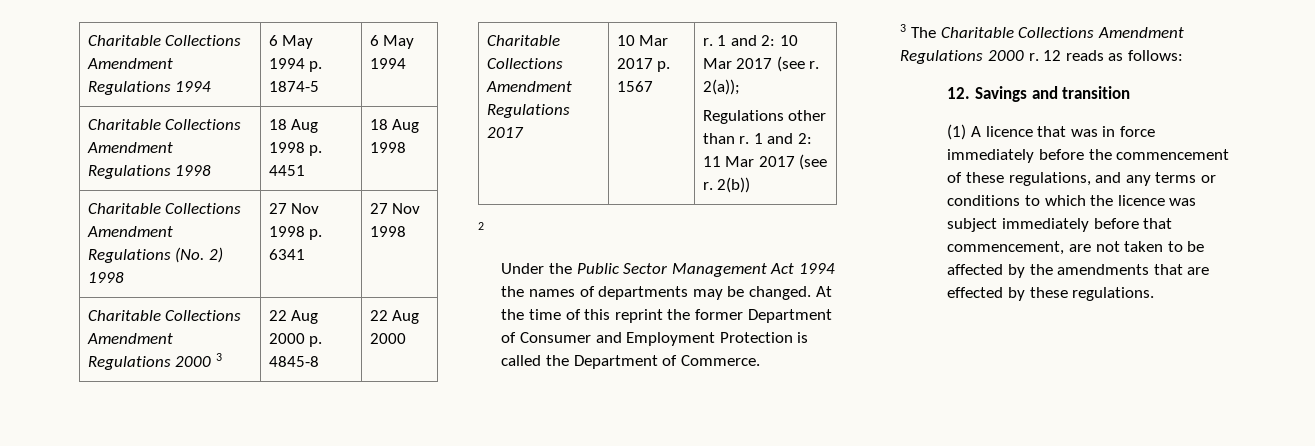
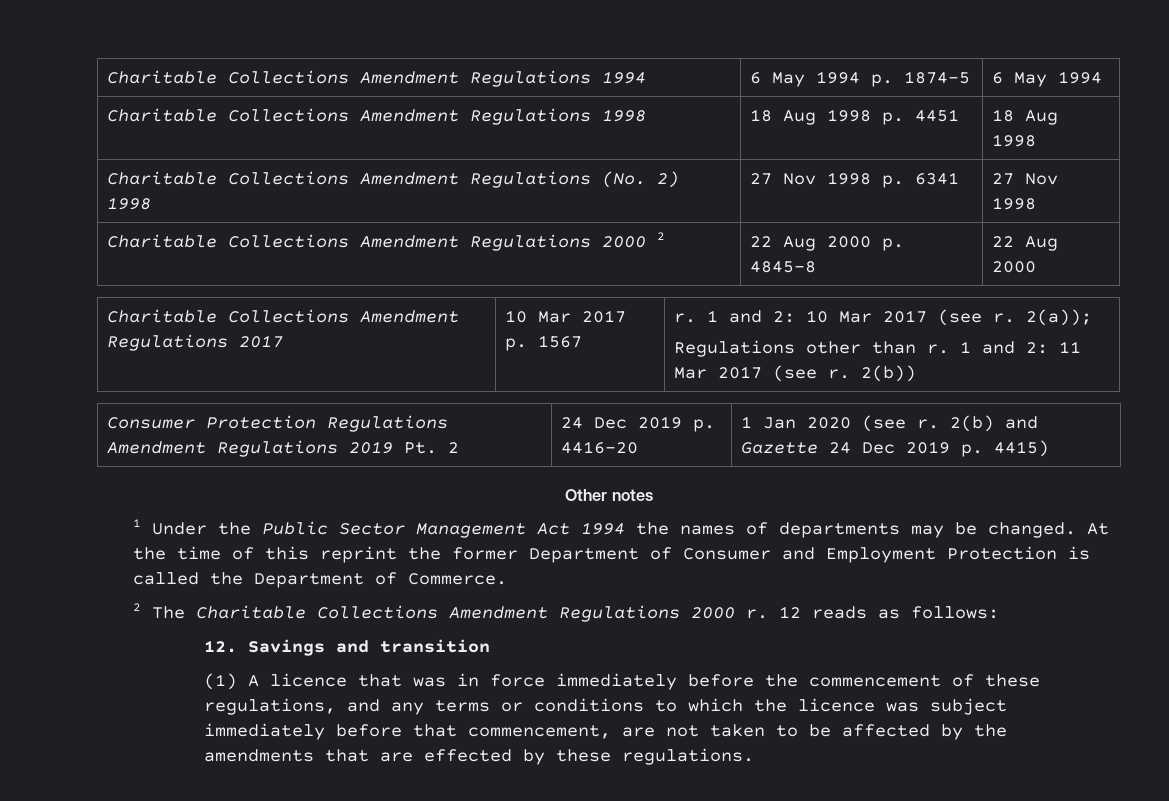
- Charitable Collections Amendment Regulations 2000 3 | 22 Aug 2000 p. 4845-8 | 22 Aug 2000
+ Charitable Collections Amendment Regulations 2000 2 | 22 Aug 2000 p. 4845-8 | 22 Aug 2000
- 2
- Under the Public Sector Management Act 1994 the names of departments may be changed.
+ Consumer Protection Regulations Amendment Regulations 2019 Pt. 2 | 24 Dec 2019 p. 4416-20 | 1 Jan 2020 (see r. 2(b) and Gazette 24 Dec 2019 p. 4415)
+ Other notes
+ 1 Under the Public Sector Management Act 1994 the names of departments may be changed.
- 3 The Charitable Collections Amendment Regulations 2000 r.
+ 2 The Charitable Collections Amendment Regulations 2000 r.

